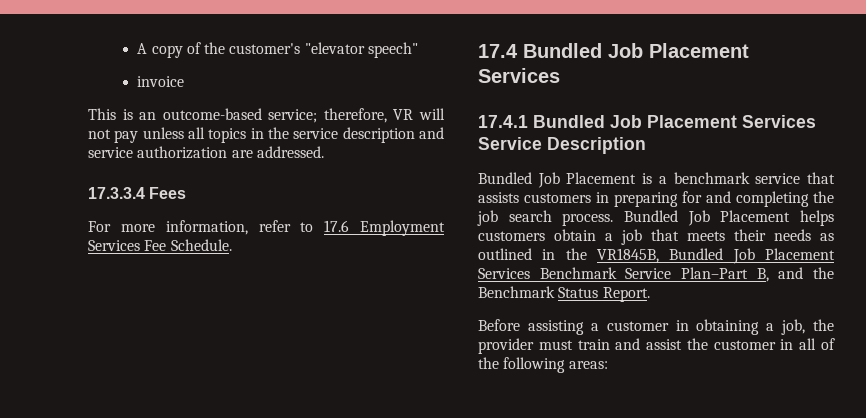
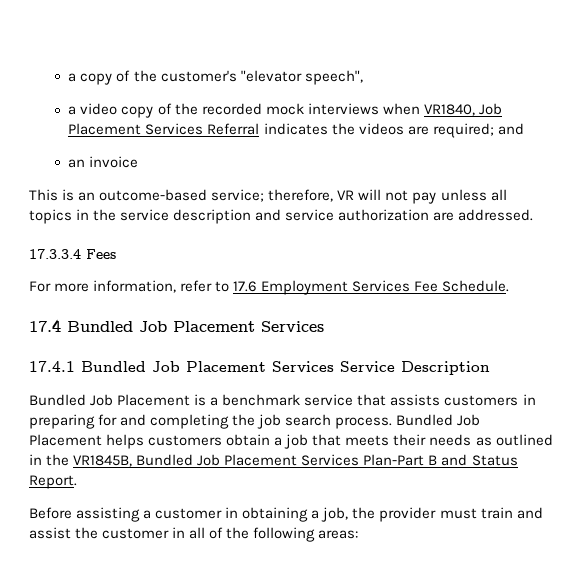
- A copy of the customer's "elevator speech"
- invoice
+ a copy of the customer's "elevator speech",
+ a video copy of the recorded mock interviews when VR1840, Job Placement Services Referral indicates the videos are required; and
+ an invoice
- Bundled Job Placement helps customers obtain a job that meets their needs as outlined in the VR1845B, Bundled Job Placement Services Benchmark Service Plan–Part B, and the Benchmark Status Report.
+ Bundled Job Placement helps customers obtain a job that meets their needs as outlined in the VR1845B, Bundled Job Placement Services Plan-Part B and Status Report.

